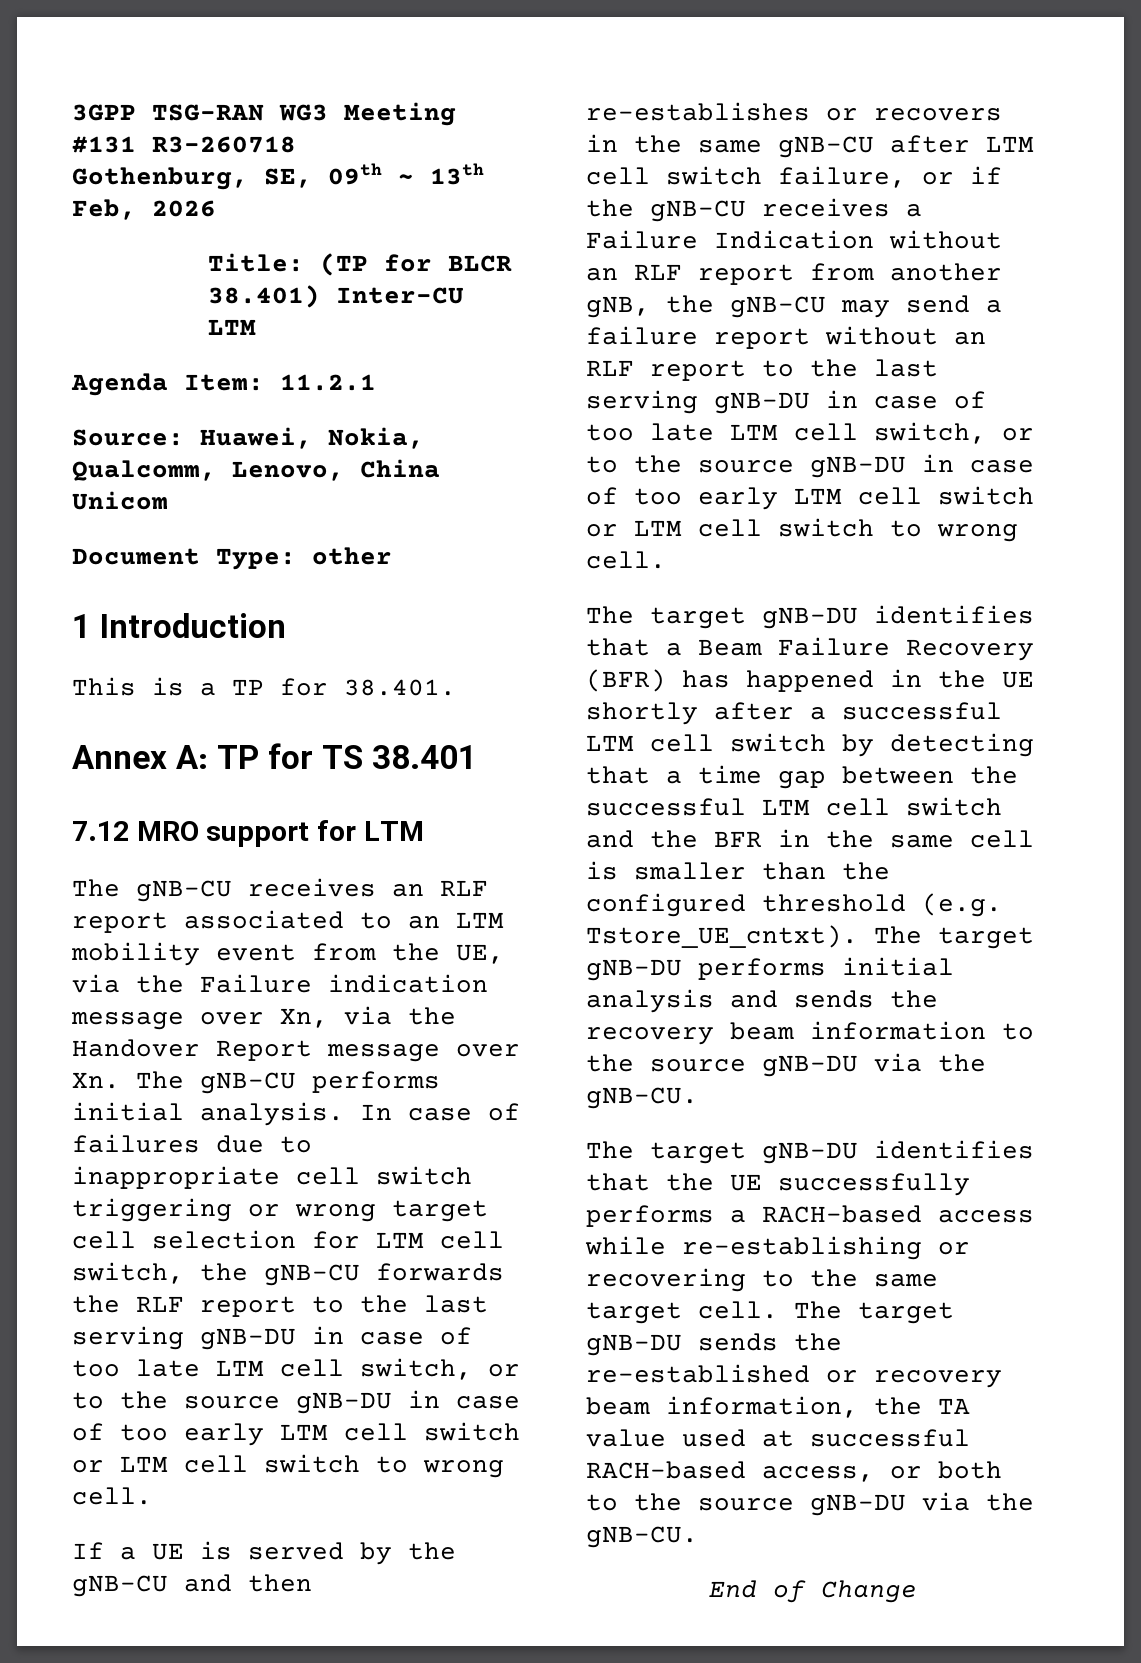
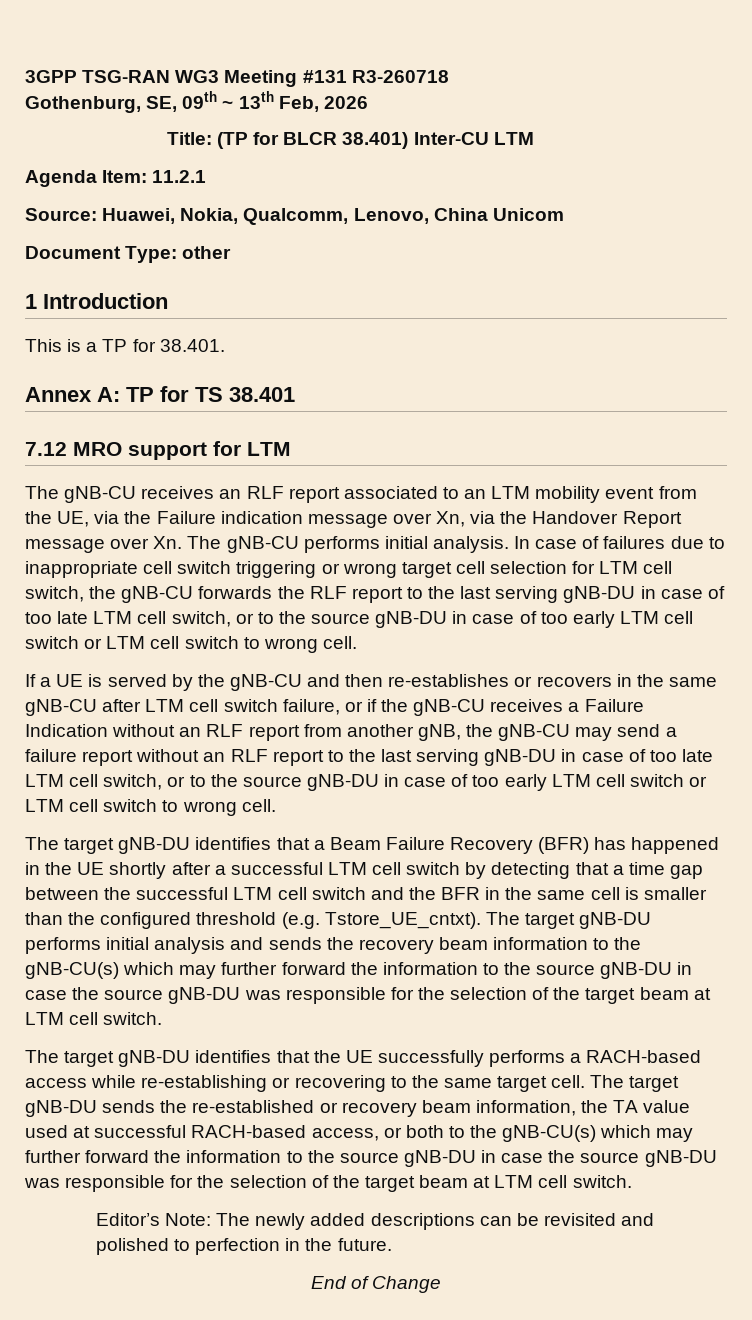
- The target gNB-DU performs initial analysis and sends the recovery beam information to the source gNB-DU via the gNB-CU.
+ The target gNB-DU performs initial analysis and sends the recovery beam information to the gNB-CU(s) which may further forward the information to the source gNB-DU in case the source gNB-DU was responsible for the selection of the target beam at LTM cell switch.
- The target gNB-DU sends the re-established or recovery beam information, the TA value used at successful RACH-based access, or both to the source gNB-DU via the gNB-CU.
+ The target gNB-DU sends the re-established or recovery beam information, the TA value used at successful RACH-based access, or both to the gNB-CU(s) which may further forward the information to the source gNB-DU in case the source gNB-DU was responsible for the selection of the target beam at LTM cell switch.
+ Editor’s Note: The newly added descriptions can be revisited and polished to perfection in the future.

